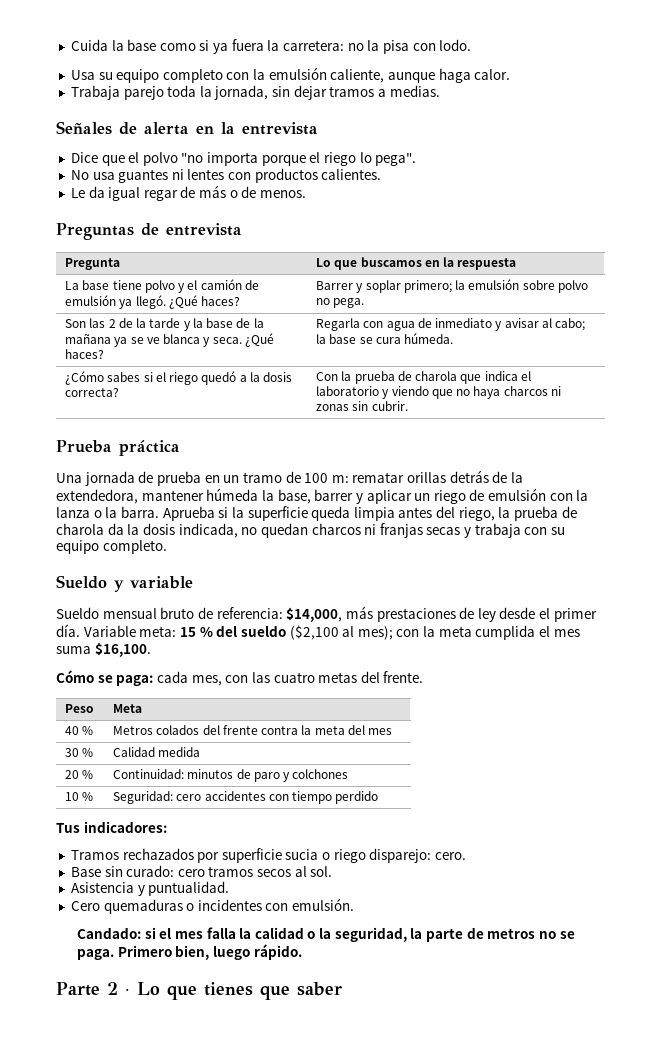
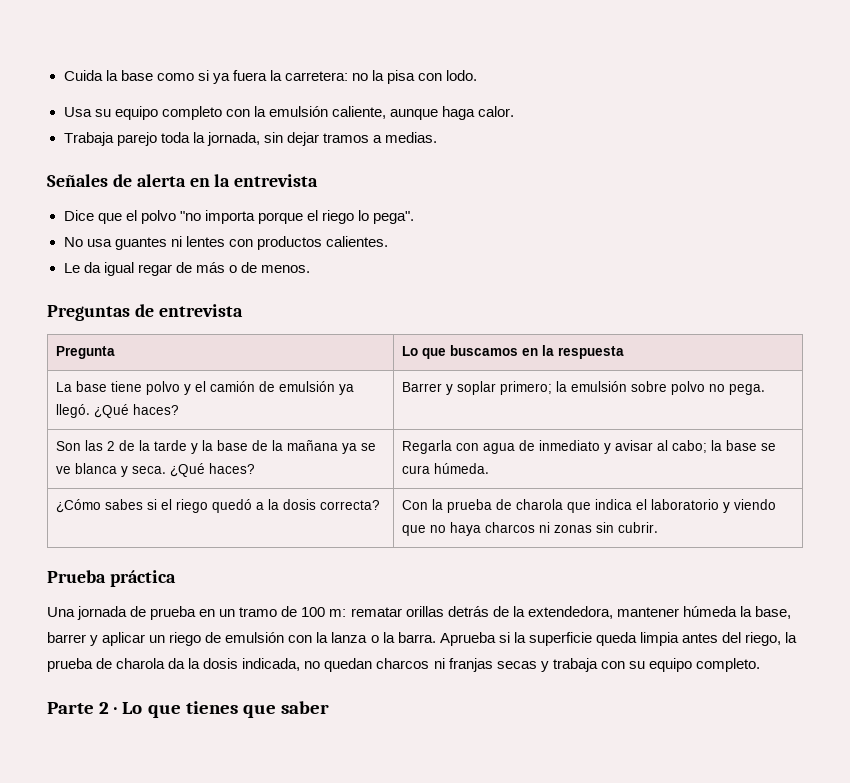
- Sueldo y variable
- Sueldo mensual bruto de referencia: $14,000, más prestaciones de ley desde el primer día. Variable meta: 15 % del sueldo ($2,100 al mes); con la meta cumplida el mes suma $16,100.
- Cómo se paga: cada mes, con las cuatro metas del frente.
- Peso | Meta
- 40 % | Metros colados del frente contra la meta del mes
- 30 % | Calidad medida
- 20 % | Continuidad: minutos de paro y colchones
- 10 % | Seguridad: cero accidentes con tiempo perdido
- Tus indicadores:
- Tramos rechazados por superficie sucia o riego disparejo: cero.
- Base sin curado: cero tramos secos al sol.
- Asistencia y puntualidad.
- Cero quemaduras o incidentes con emulsión.
- Candado: si el mes falla la calidad o la seguridad, la parte de metros no se paga. Primero bien, luego rápido.

